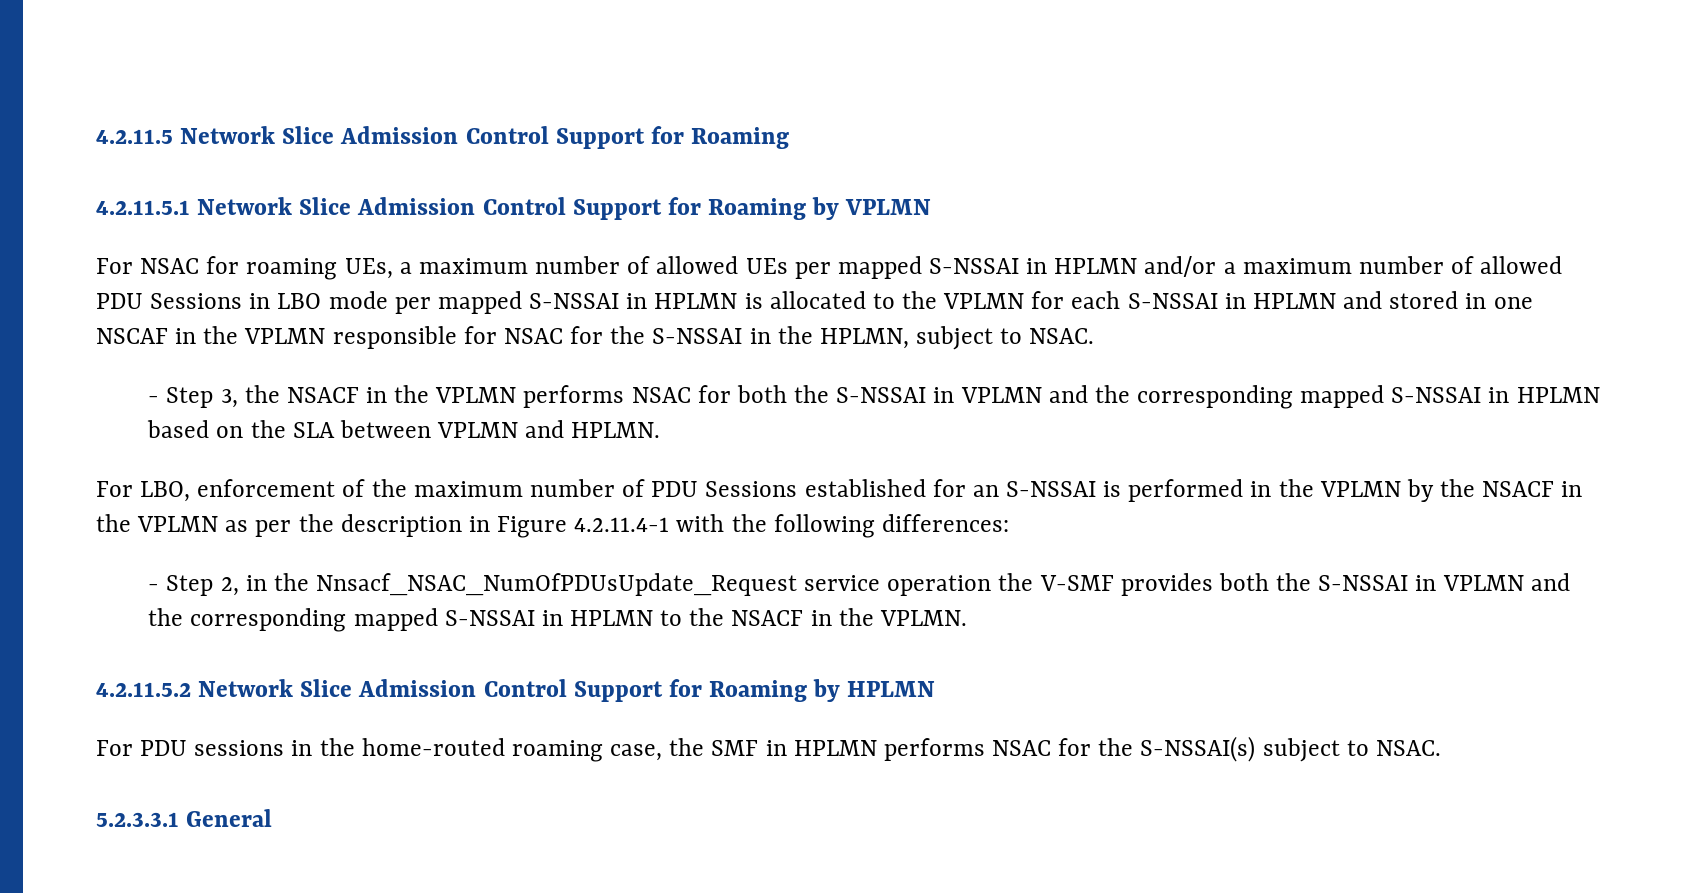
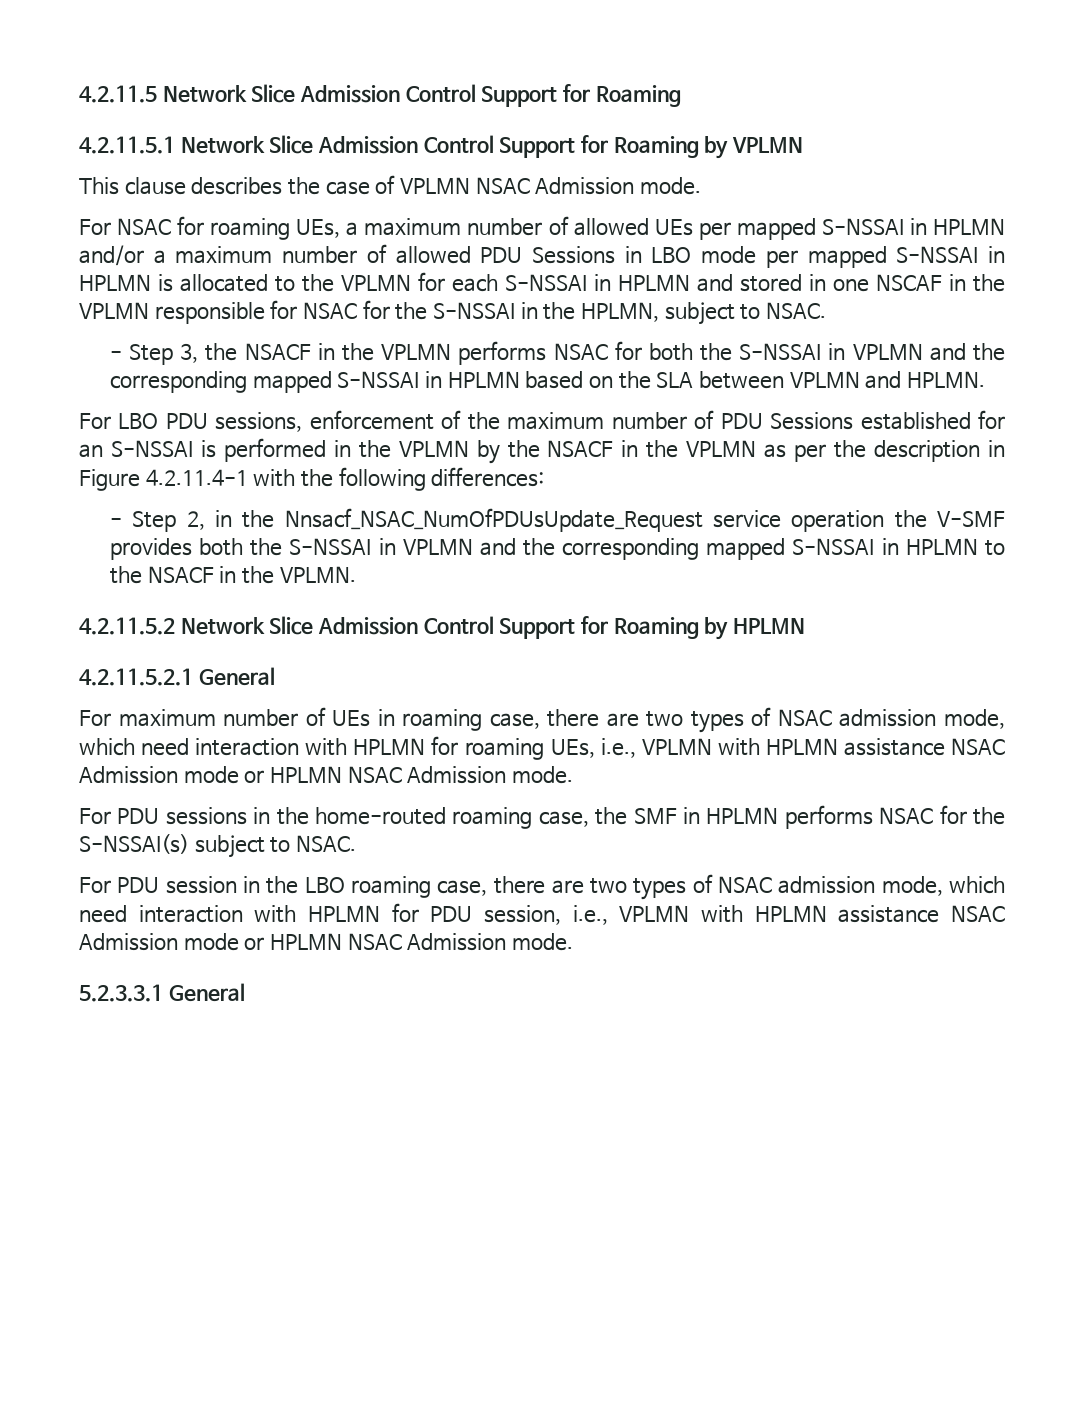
+ This clause describes the case of VPLMN NSAC Admission mode.
- For LBO, enforcement of the maximum number of PDU Sessions established for an S-NSSAI is performed in the VPLMN by the NSACF in the VPLMN as per the description in Figure 4.2.11.4-1 with the following differences:
+ For LBO PDU sessions, enforcement of the maximum number of PDU Sessions established for an S-NSSAI is performed in the VPLMN by the NSACF in the VPLMN as per the description in Figure 4.2.11.4-1 with the following differences:
+ 4.2.11.5.2.1 General
+ For maximum number of UEs in roaming case, there are two types of NSAC admission mode, which need interaction with HPLMN for roaming UEs, i.e., VPLMN with HPLMN assistance NSAC Admission mode or HPLMN NSAC Admission mode.
+ For PDU session in the LBO roaming case, there are two types of NSAC admission mode, which need interaction with HPLMN for PDU session, i.e., VPLMN with HPLMN assistance NSAC Admission mode or HPLMN NSAC Admission mode.

